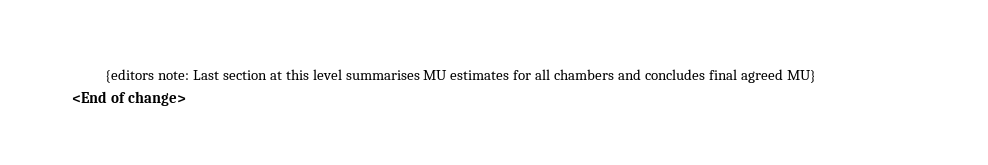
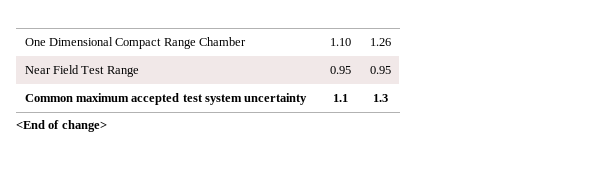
- {editors note: Last section at this level summarises MU estimates for all chambers and concludes final agreed MU}
+ One Dimensional Compact Range Chamber | 1.10 | 1.26
+ Near Field Test Range | 0.95 | 0.95
+ Common maximum accepted test system uncertainty | 1.1 | 1.3

